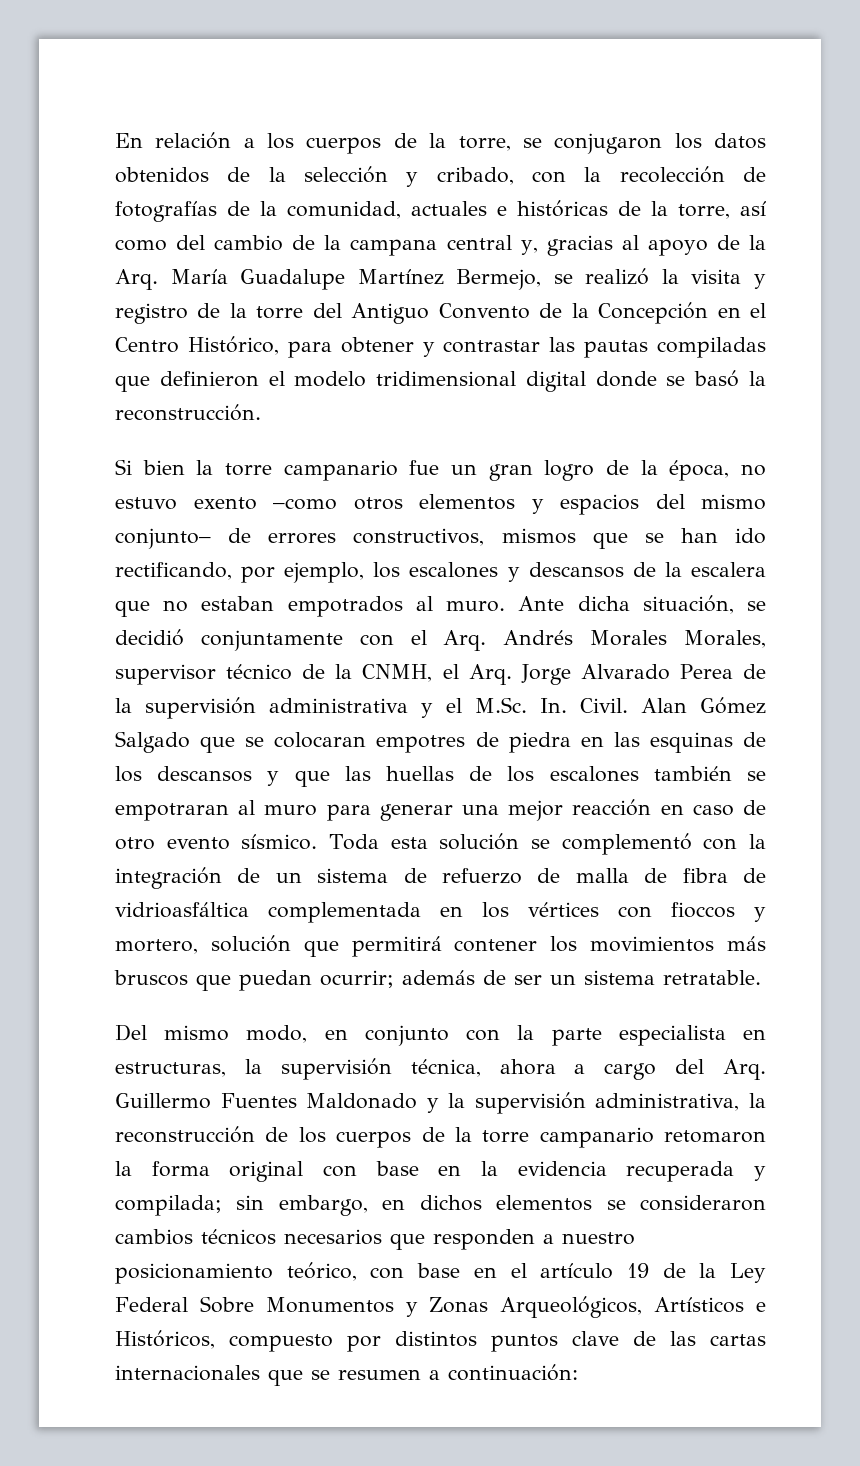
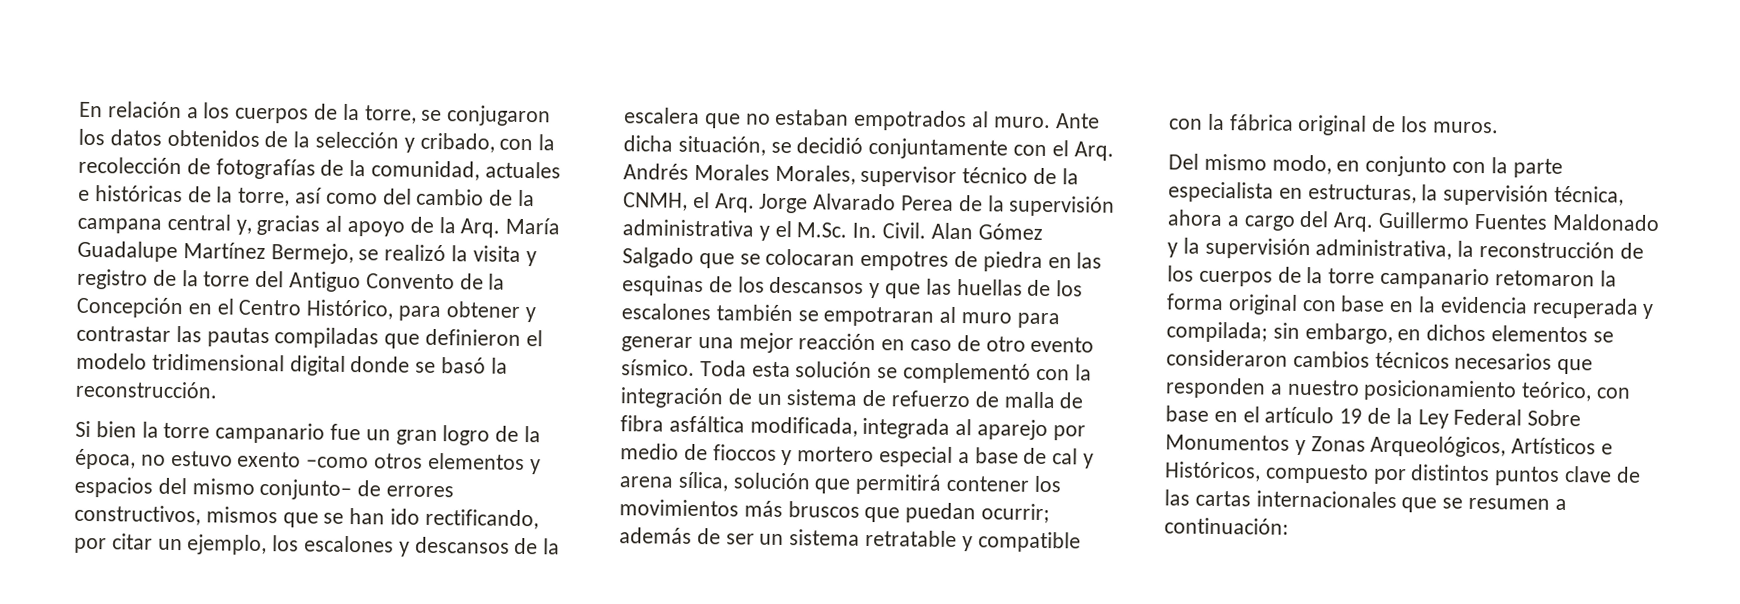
- Si bien la torre campanario fue un gran logro de la época, no estuvo exento –como otros elementos y espacios del mismo conjunto– de errores constructivos, mismos que se han ido rectificando, por ejemplo, los escalones y descansos de la escalera que no estaban empotrados al muro.
+ Si bien la torre campanario fue un gran logro de la época, no estuvo exento –como otros elementos y espacios del mismo conjunto– de errores constructivos, mismos que se han ido rectificando, por citar un ejemplo, los escalones y descansos de la escalera que no estaban empotrados al muro.
- Toda esta solución se complementó con la integración de un sistema de refuerzo de malla de fibra de vidrioasfáltica complementada en los vértices con fioccos y mortero, solución que permitirá contener los movimientos más bruscos que puedan ocurrir; además de ser un sistema retratable.
+ Toda esta solución se complementó con la integración de un sistema de refuerzo de malla de fibra asfáltica modificada, integrada al aparejo por medio de fioccos y mortero especial a base de cal y arena sílica, solución que permitirá contener los movimientos más bruscos que puedan ocurrir; además de ser un sistema retratable y compatible con la fábrica original de los muros.

